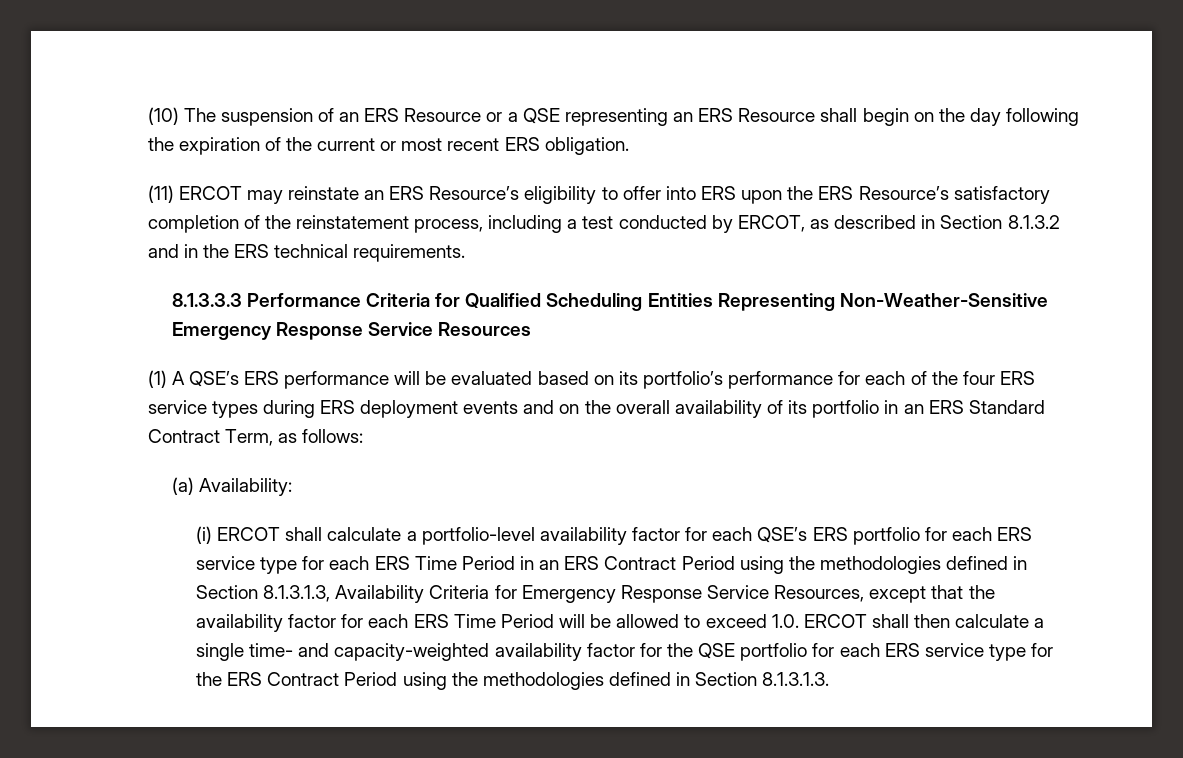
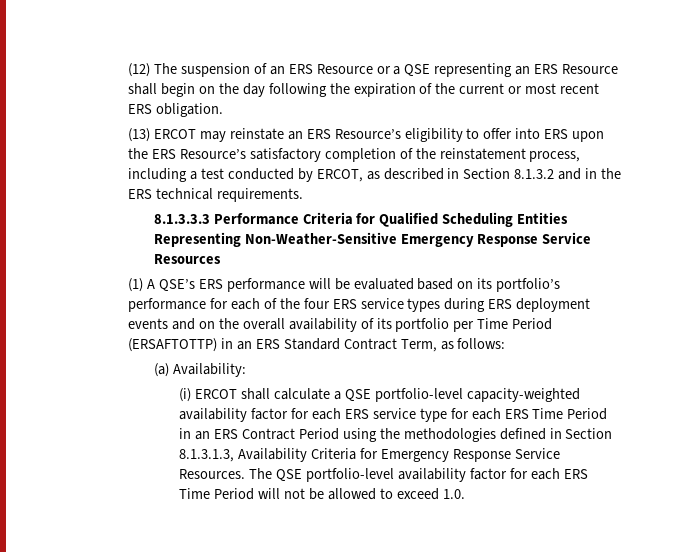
- (10) The suspension of an ERS Resource or a QSE representing an ERS Resource shall begin on the day following the expiration of the current or most recent ERS obligation.
+ (12) The suspension of an ERS Resource or a QSE representing an ERS Resource shall begin on the day following the expiration of the current or most recent ERS obligation.
- (11) ERCOT may reinstate an ERS Resource’s eligibility to offer into ERS upon the ERS Resource’s satisfactory completion of the reinstatement process, including a test conducted by ERCOT, as described in Section 8.1.3.2 and in the ERS technical requirements.
+ (13) ERCOT may reinstate an ERS Resource’s eligibility to offer into ERS upon the ERS Resource’s satisfactory completion of the reinstatement process, including a test conducted by ERCOT, as described in Section 8.1.3.2 and in the ERS technical requirements.
- (1) A QSE’s ERS performance will be evaluated based on its portfolio’s performance for each of the four ERS service types during ERS deployment events and on the overall availability of its portfolio in an ERS Standard Contract Term, as follows:
+ (1) A QSE’s ERS performance will be evaluated based on its portfolio’s performance for each of the four ERS service types during ERS deployment events and on the overall availability of its portfolio per Time Period (ERSAFTOTTP) in an ERS Standard Contract Term, as follows:
- (i) ERCOT shall calculate a portfolio-level availability factor for each QSE’s ERS portfolio for each ERS service type for each ERS Time Period in an ERS Contract Period using the methodologies defined in Section 8.1.3.1.3, Availability Criteria for Emergency Response Service Resources, except that the availability factor for each ERS Time Period will be allowed to exceed 1.0. ERCOT shall then calculate a single time- and capacity-weighted availability factor for the QSE portfolio for each ERS service type for the ERS Contract Period using the methodologies defined in Section 8.1.3.1.3.
+ (i) ERCOT shall calculate a QSE portfolio-level capacity-weighted availability factor for each ERS service type for each ERS Time Period in an ERS Contract Period using the methodologies defined in Section 8.1.3.1.3, Availability Criteria for Emergency Response Service Resources. The QSE portfolio-level availability factor for each ERS Time Period will not be allowed to exceed 1.0.

